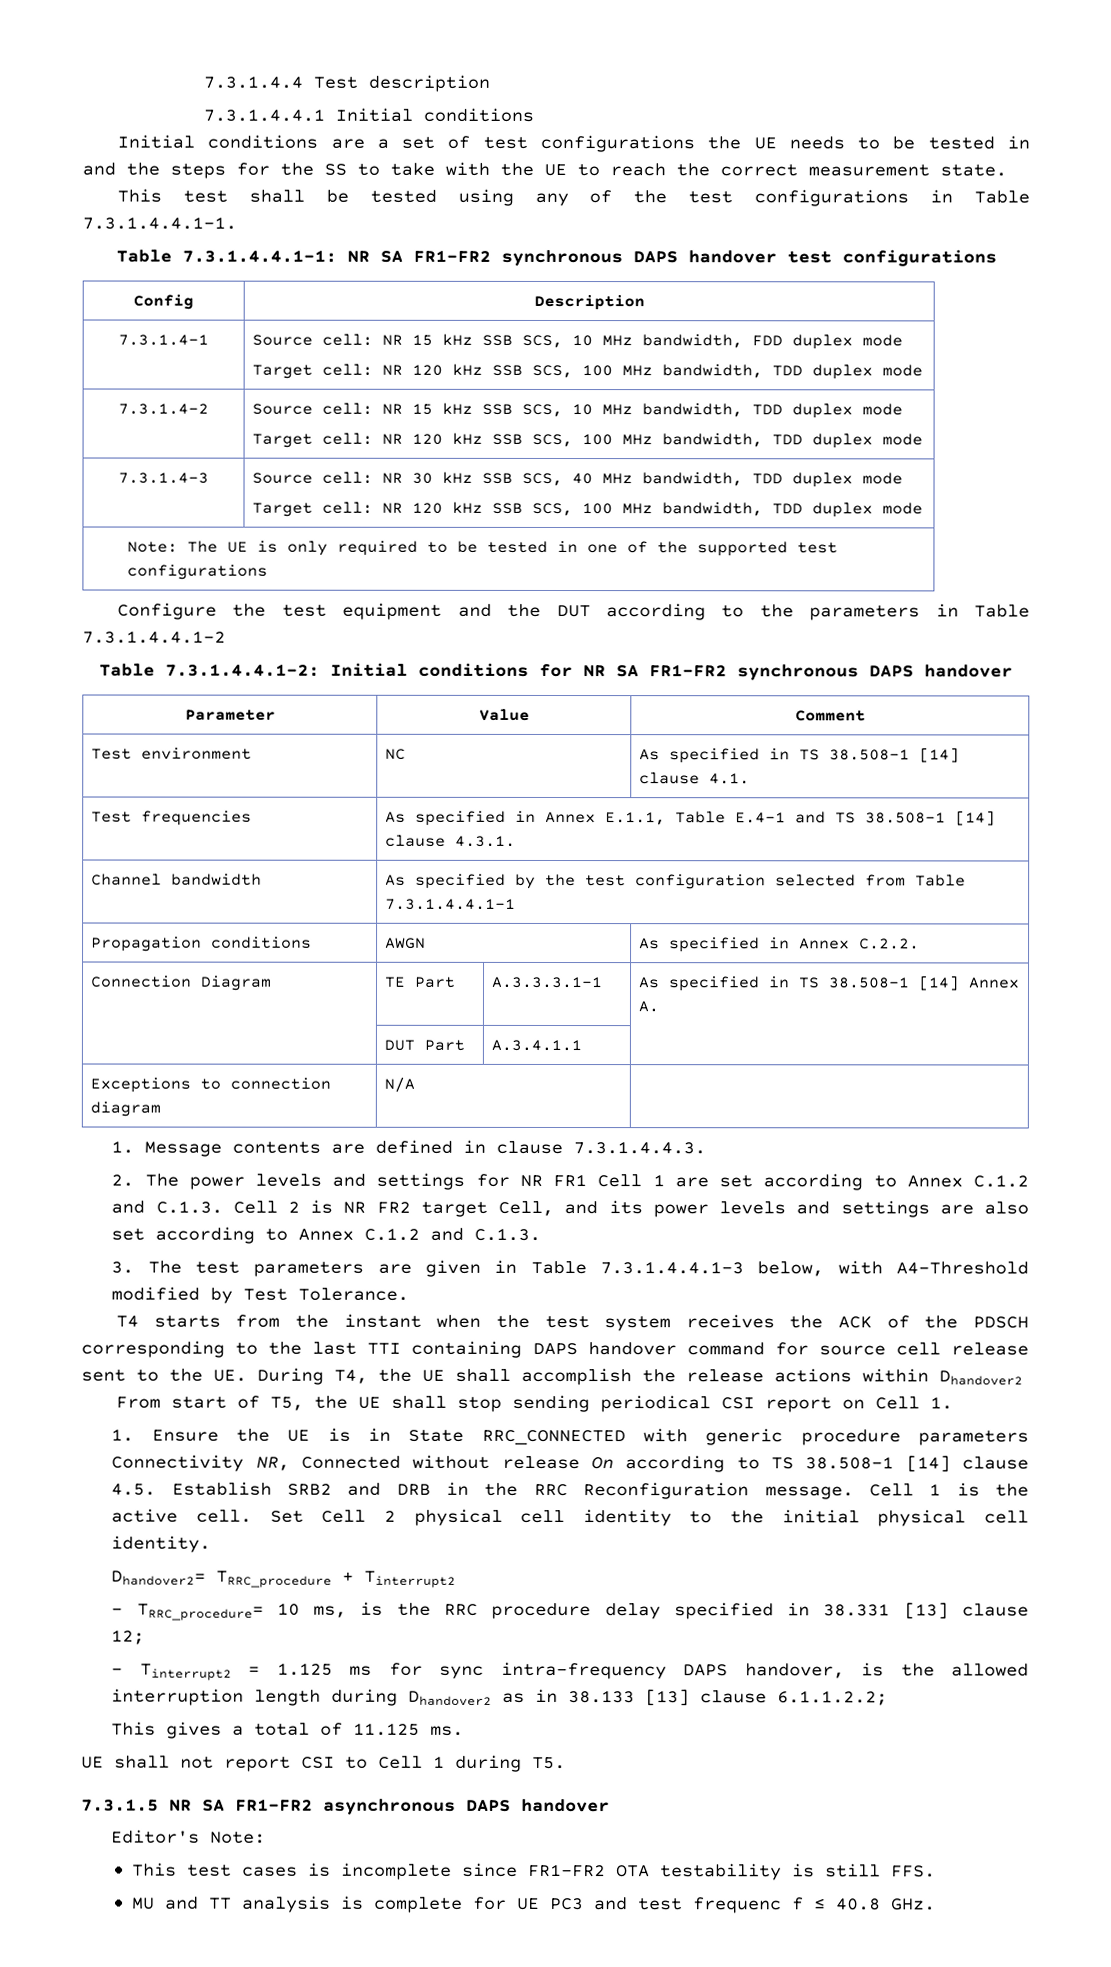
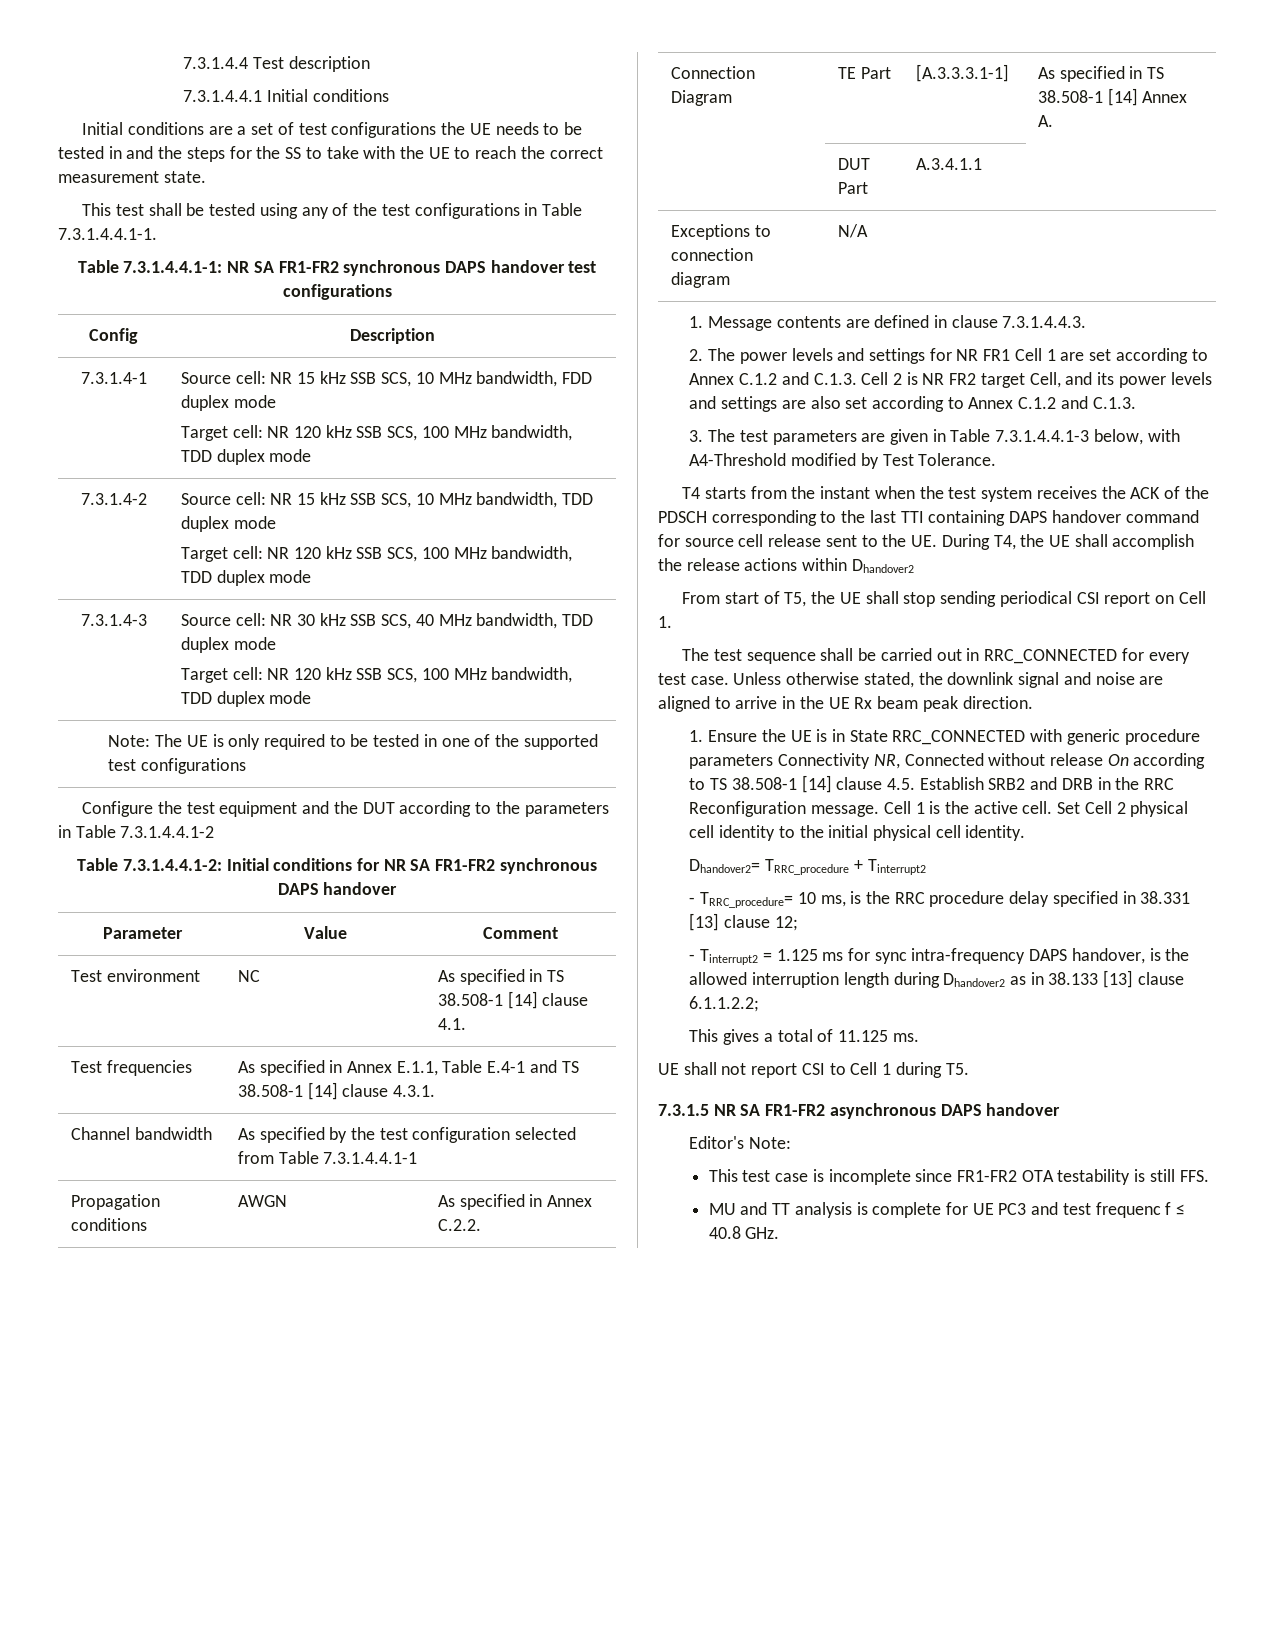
- Connection Diagram | TE Part | A.3.3.3.1-1 | As specified in TS 38.508-1 [14] Annex A.
+ Connection Diagram | TE Part | [A.3.3.3.1-1] | As specified in TS 38.508-1 [14] Annex A.
+ The test sequence shall be carried out in RRC_CONNECTED for every test case. Unless otherwise stated, the downlink signal and noise are aligned to arrive in the UE Rx beam peak direction.
- This test cases is incomplete since FR1-FR2 OTA testability is still FFS.
+ This test case is incomplete since FR1-FR2 OTA testability is still FFS.

